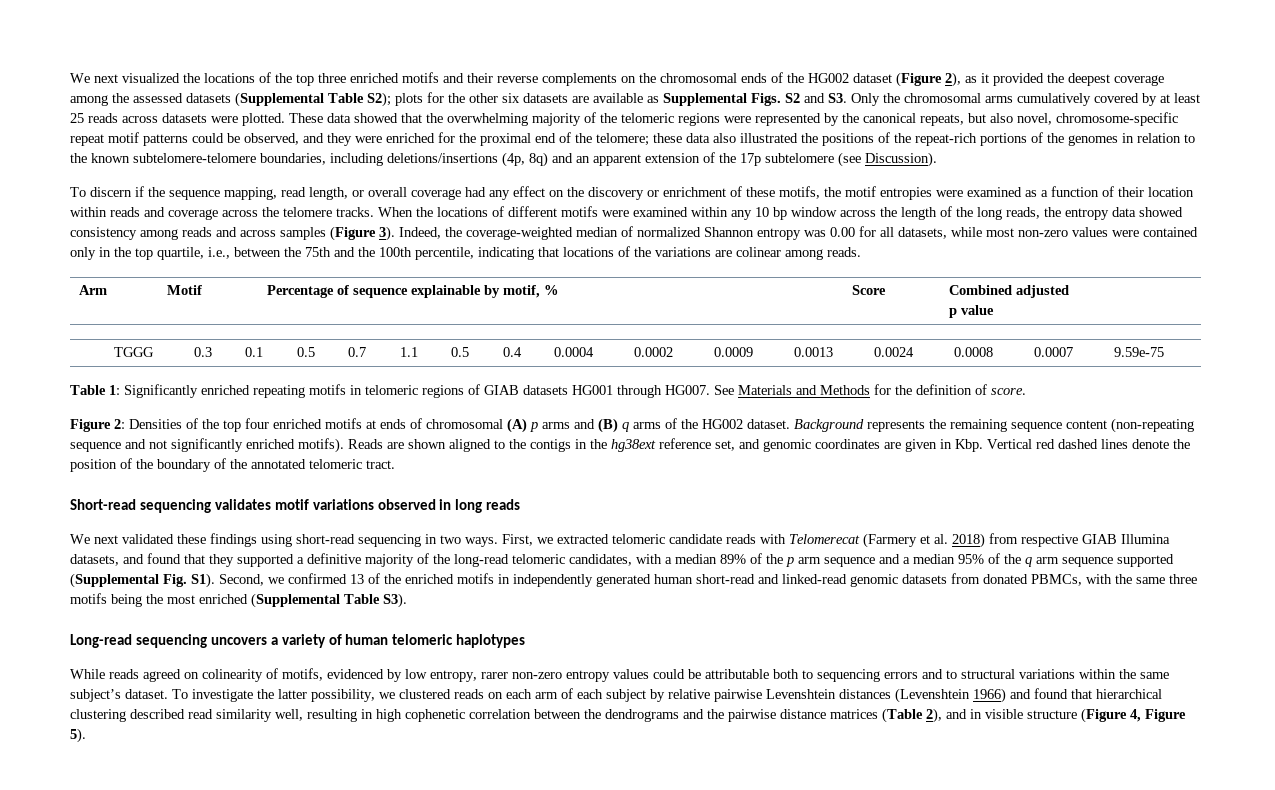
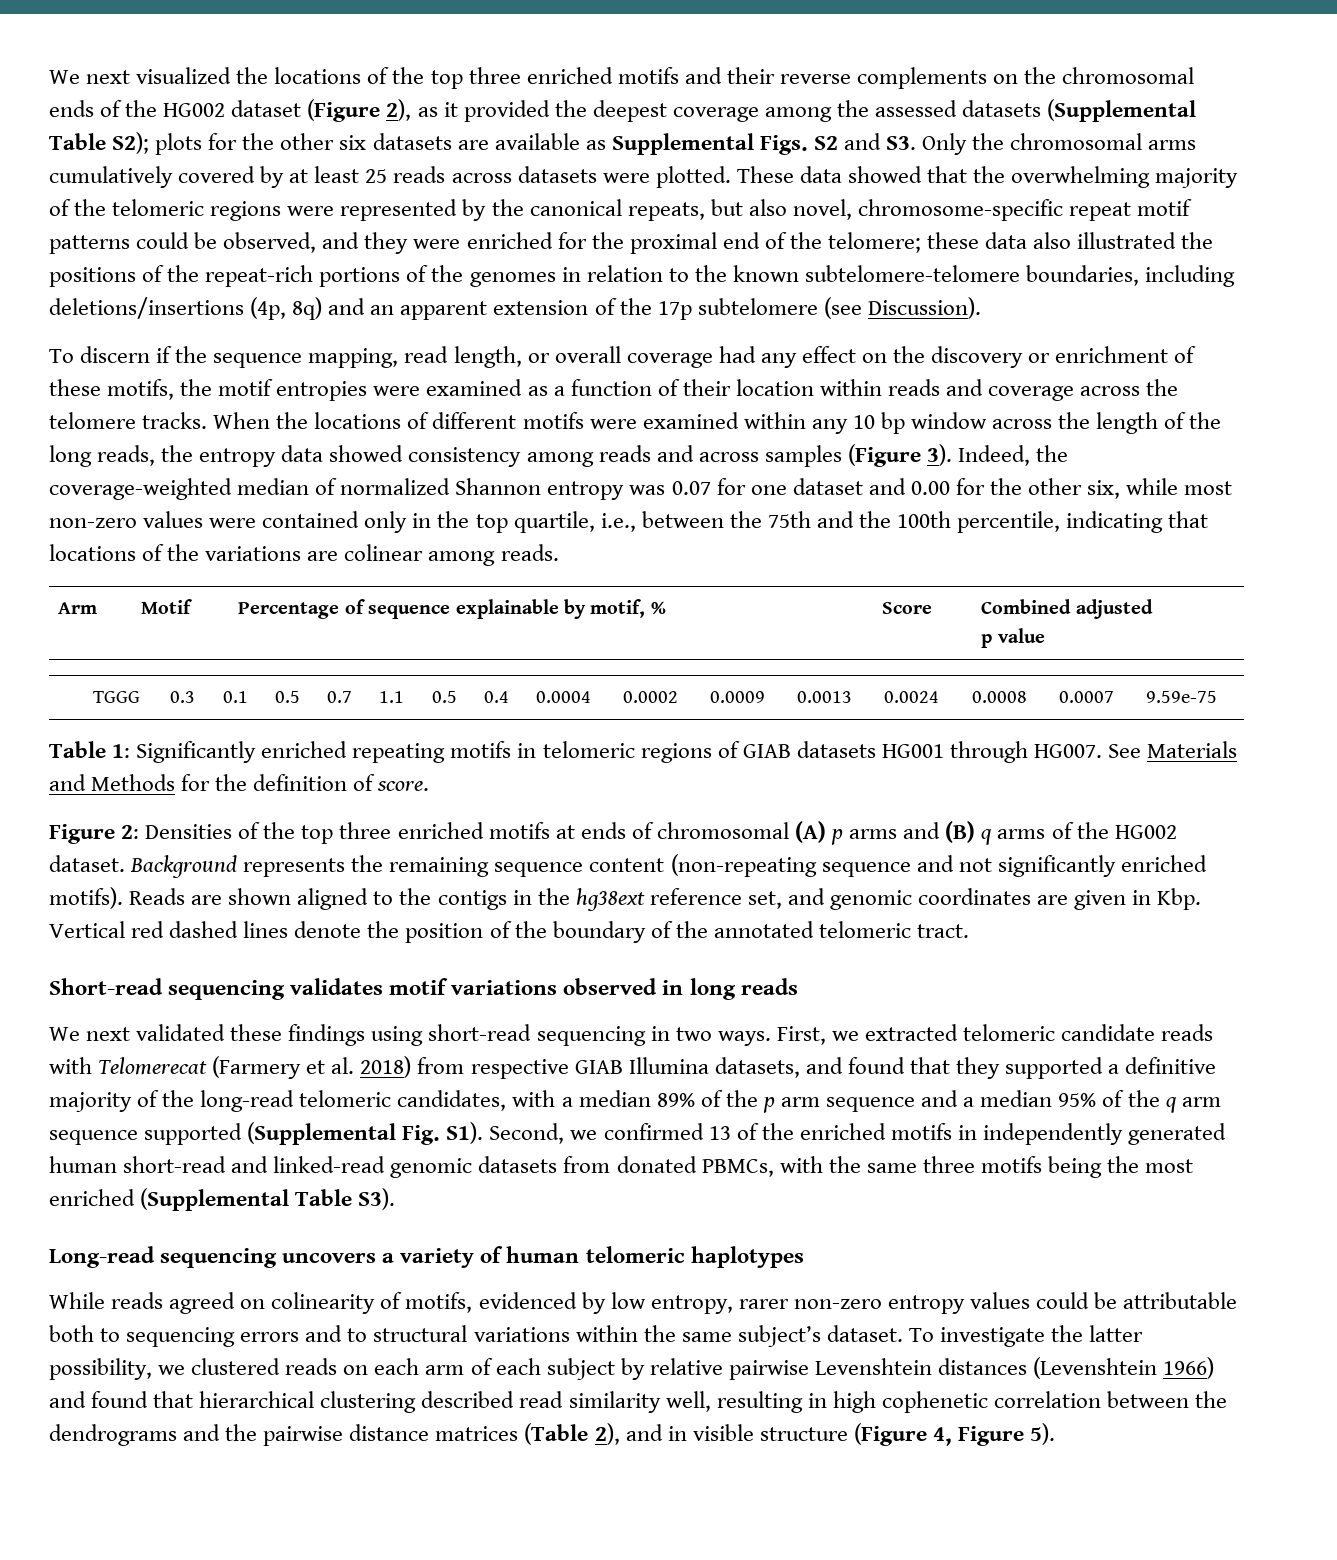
- Indeed, the coverage-weighted median of normalized Shannon entropy was 0.00 for all datasets, while most non-zero values were contained only in the top quartile, i.e., between the 75th and the 100th percentile, indicating that locations of the variations are colinear among reads.
+ Indeed, the coverage-weighted median of normalized Shannon entropy was 0.07 for one dataset and 0.00 for the other six, while most non-zero values were contained only in the top quartile, i.e., between the 75th and the 100th percentile, indicating that locations of the variations are colinear among reads.
- Figure 2: Densities of the top four enriched motifs at ends of chromosomal (A) p arms and (B) q arms of the HG002 dataset.
+ Figure 2: Densities of the top three enriched motifs at ends of chromosomal (A) p arms and (B) q arms of the HG002 dataset.

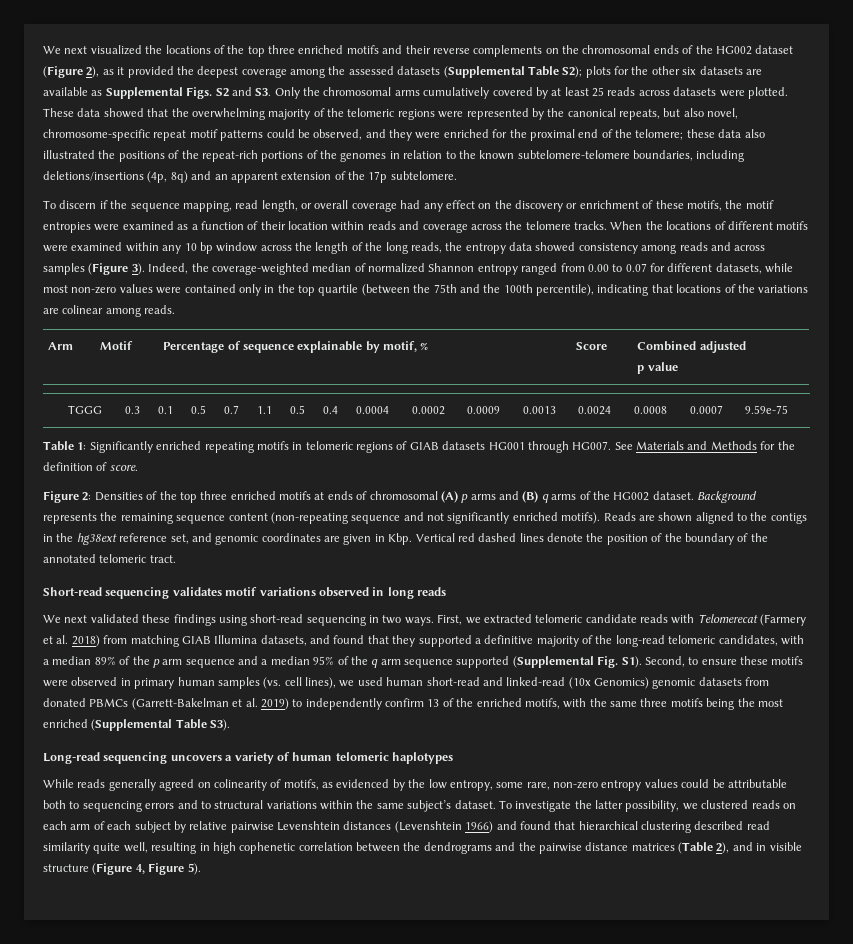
- these data also illustrated the positions of the repeat-rich portions of the genomes in relation to the known subtelomere-telomere boundaries, including deletions/insertions (4p, 8q) and an apparent extension of the 17p subtelomere (see Discussion).
+ these data also illustrated the positions of the repeat-rich portions of the genomes in relation to the known subtelomere-telomere boundaries, including deletions/insertions (4p, 8q) and an apparent extension of the 17p subtelomere.
- Indeed, the coverage-weighted median of normalized Shannon entropy was 0.07 for one dataset and 0.00 for the other six, while most non-zero values were contained only in the top quartile, i.e., between the 75th and the 100th percentile, indicating that locations of the variations are colinear among reads.
+ Indeed, the coverage-weighted median of normalized Shannon entropy ranged from 0.00 to 0.07 for different datasets, while most non-zero values were contained only in the top quartile (between the 75th and the 100th percentile), indicating that locations of the variations are colinear among reads.
- First, we extracted telomeric candidate reads with Telomerecat (Farmery et al. 2018) from respective GIAB Illumina datasets, and found that they supported a definitive majority of the long-read telomeric candidates, with a median 89% of the p arm sequence and a median 95% of the q arm sequence supported (Supplemental Fig. S1). Second, we confirmed 13 of the enriched motifs in independently generated human short-read and linked-read genomic datasets from donated PBMCs, with the same three motifs being the most enriched (Supplemental Table S3).
+ First, we extracted telomeric candidate reads with Telomerecat (Farmery et al. 2018) from matching GIAB Illumina datasets, and found that they supported a definitive majority of the long-read telomeric candidates, with a median 89% of the p arm sequence and a median 95% of the q arm sequence supported (Supplemental Fig. S1). Second, to ensure these motifs were observed in primary human samples (vs. cell lines), we used human short-read and linked-read (10x Genomics) genomic datasets from donated PBMCs (Garrett-Bakelman et al. 2019) to independently confirm 13 of the enriched motifs, with the same three motifs being the most enriched (Supplemental Table S3).
- While reads agreed on colinearity of motifs, evidenced by low entropy, rarer non-zero entropy values could be attributable both to sequencing errors and to structural variations within the same subject’s dataset.
+ While reads generally agreed on colinearity of motifs, as evidenced by the low entropy, some rare, non-zero entropy values could be attributable both to sequencing errors and to structural variations within the same subject’s dataset.
- To investigate the latter possibility, we clustered reads on each arm of each subject by relative pairwise Levenshtein distances (Levenshtein 1966) and found that hierarchical clustering described read similarity well, resulting in high cophenetic correlation between the dendrograms and the pairwise distance matrices (Table 2), and in visible structure (Figure 4, Figure 5).
+ To investigate the latter possibility, we clustered reads on each arm of each subject by relative pairwise Levenshtein distances (Levenshtein 1966) and found that hierarchical clustering described read similarity quite well, resulting in high cophenetic correlation between the dendrograms and the pairwise distance matrices (Table 2), and in visible structure (Figure 4, Figure 5).

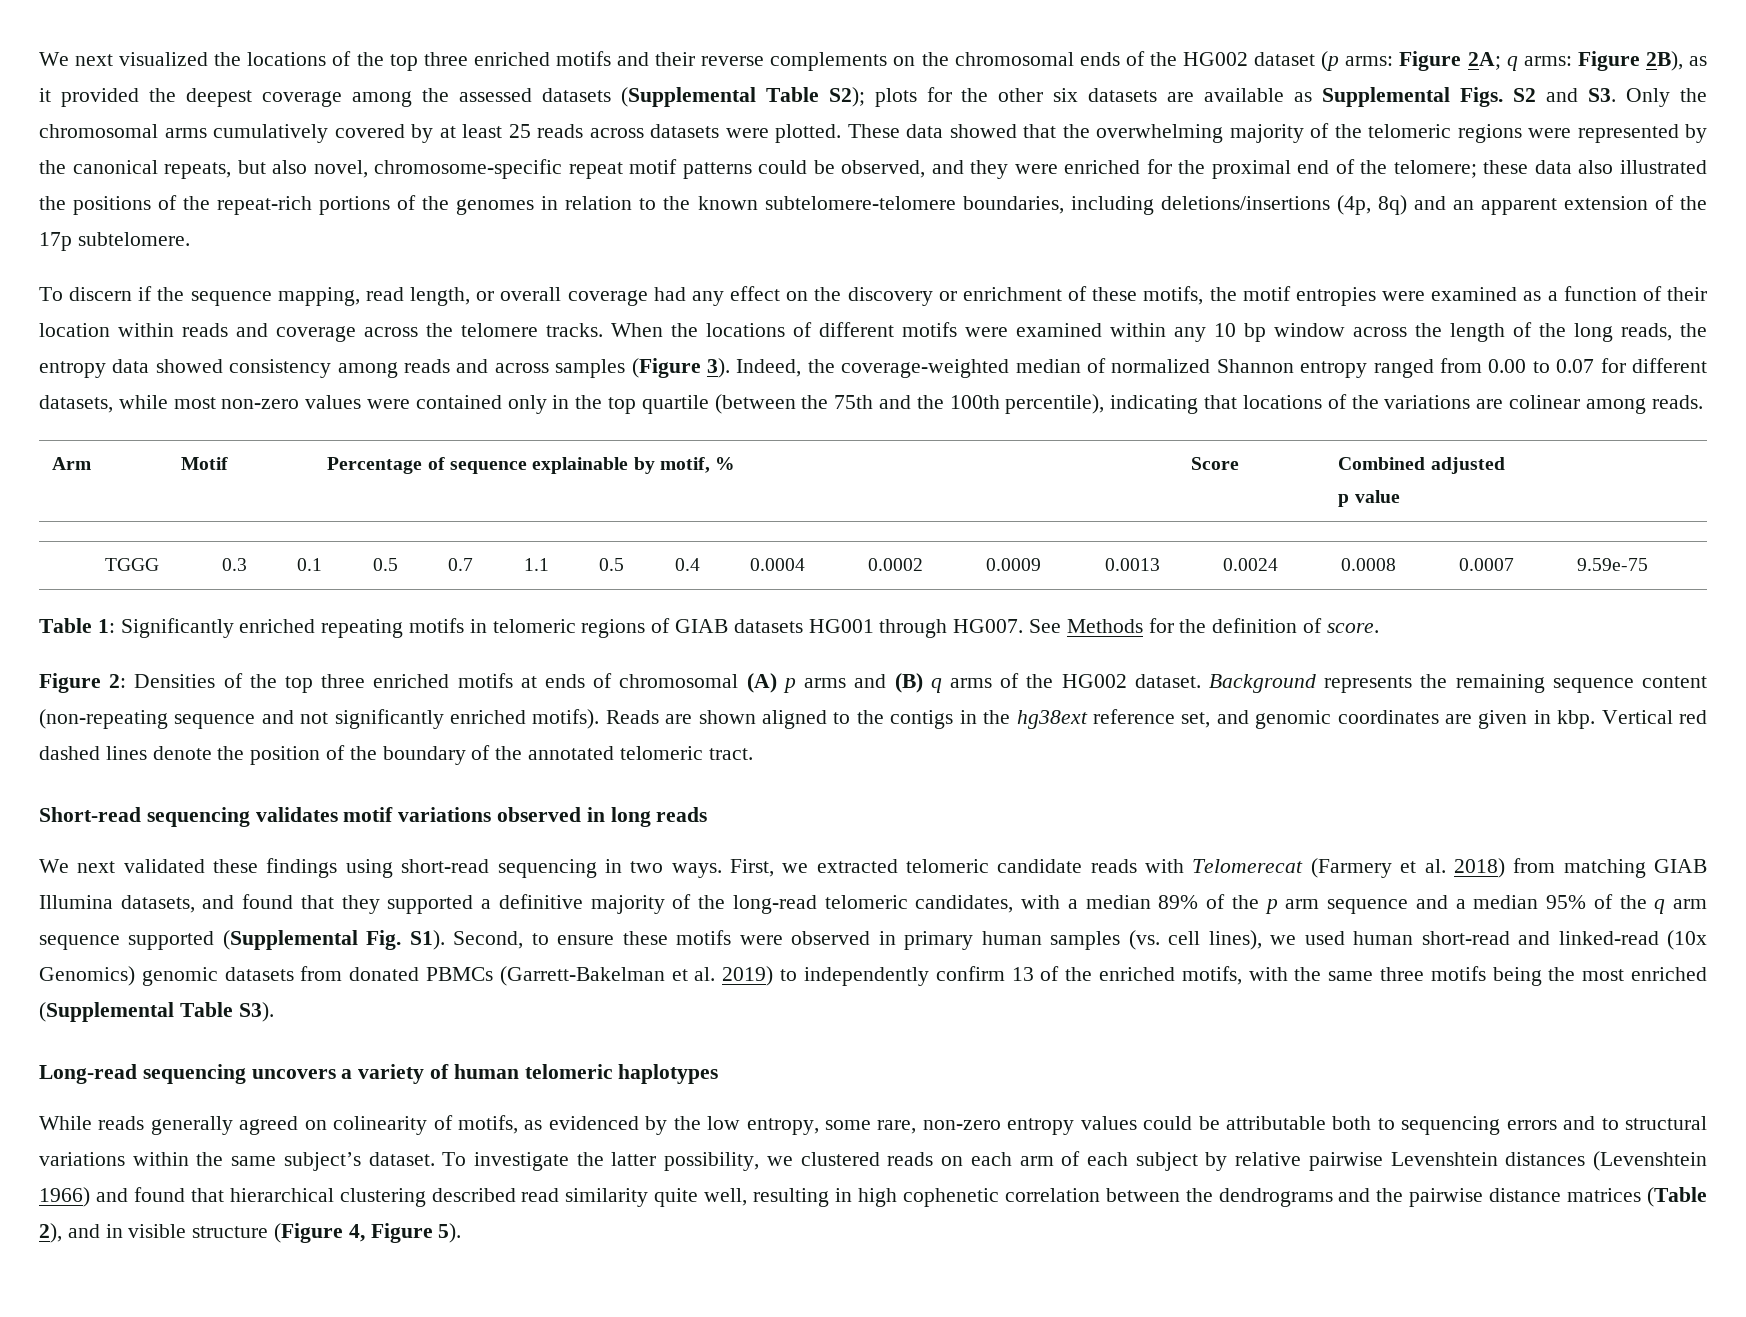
- We next visualized the locations of the top three enriched motifs and their reverse complements on the chromosomal ends of the HG002 dataset (Figure 2), as it provided the deepest coverage among the assessed datasets (Supplemental Table S2);
+ We next visualized the locations of the top three enriched motifs and their reverse complements on the chromosomal ends of the HG002 dataset (p arms: Figure 2A; q arms: Figure 2B), as it provided the deepest coverage among the assessed datasets (Supplemental Table S2);
- See Materials and Methods for the definition of score.
+ See Methods for the definition of score.
- Reads are shown aligned to the contigs in the hg38ext reference set, and genomic coordinates are given in Kbp. Vertical red dashed lines denote the position of the boundary of the annotated telomeric tract.
+ Reads are shown aligned to the contigs in the hg38ext reference set, and genomic coordinates are given in kbp. Vertical red dashed lines denote the position of the boundary of the annotated telomeric tract.

